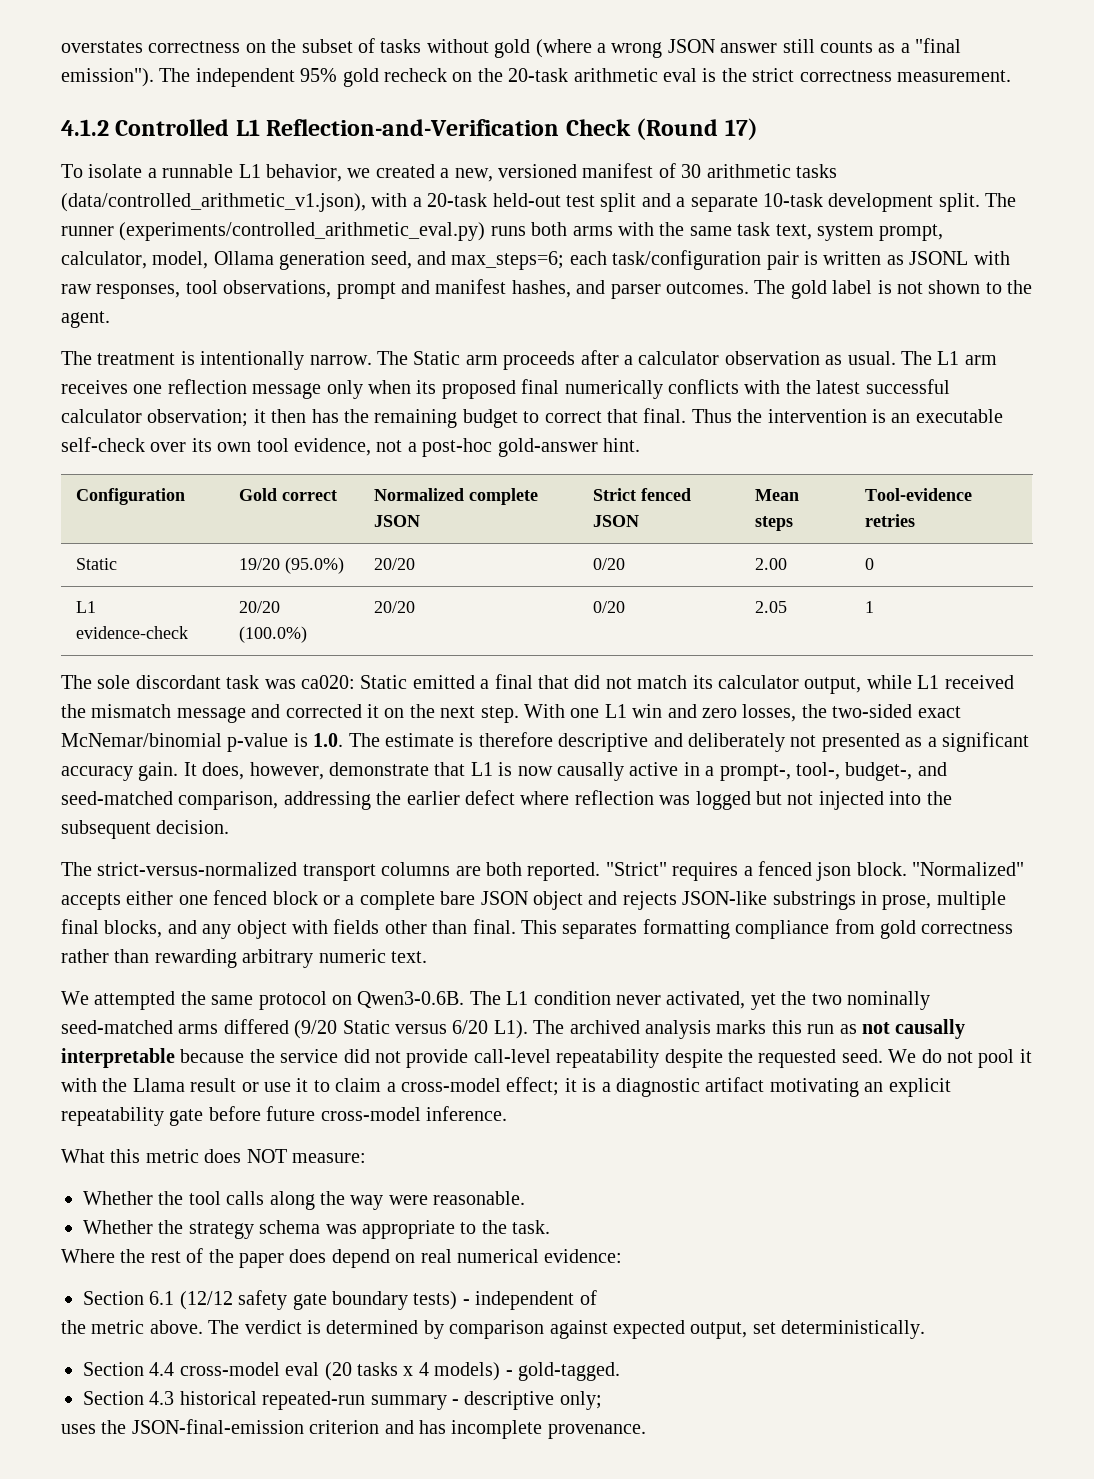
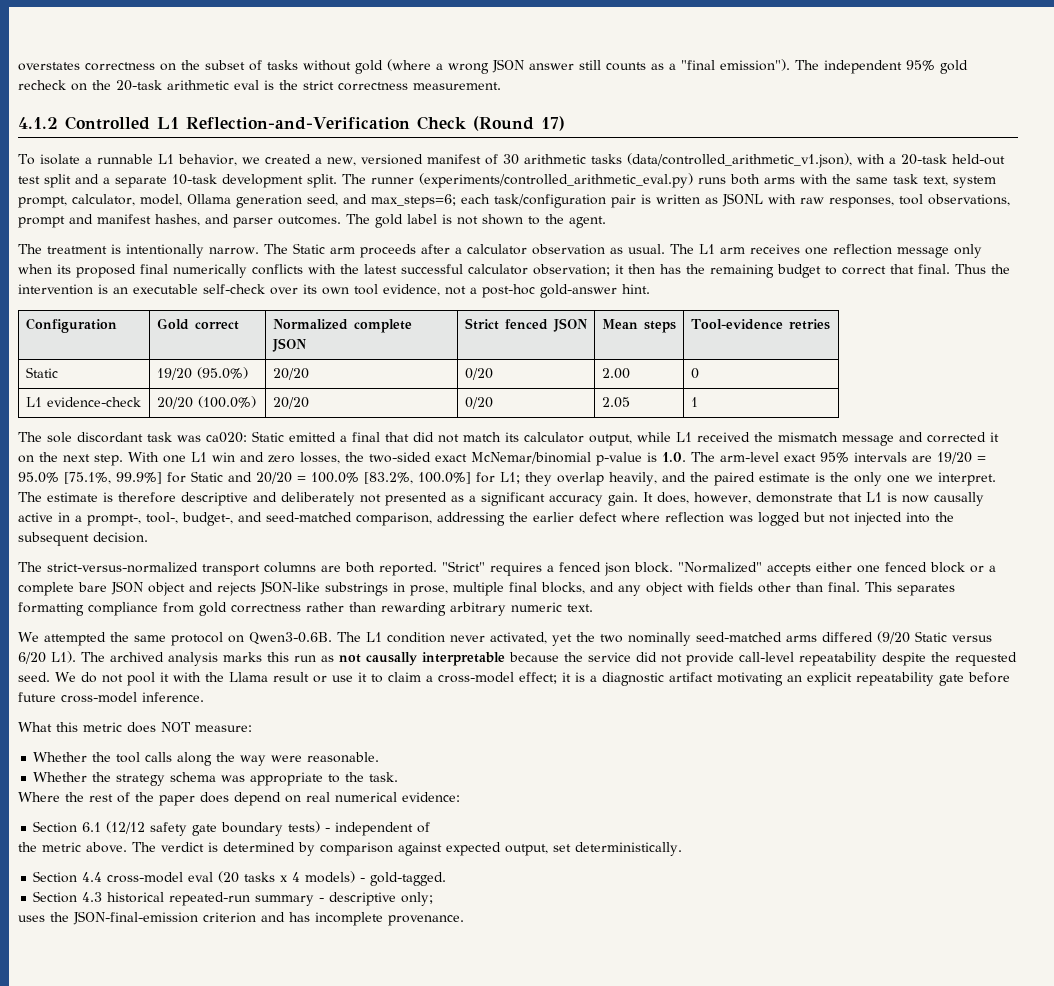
- With one L1 win and zero losses, the two-sided exact McNemar/binomial p-value is 1.0. The estimate is therefore descriptive and deliberately not presented as a significant accuracy gain.
+ With one L1 win and zero losses, the two-sided exact McNemar/binomial p-value is 1.0. The arm-level exact 95% intervals are 19/20 = 95.0% [75.1%, 99.9%] for Static and 20/20 = 100.0% [83.2%, 100.0%] for L1; they overlap heavily, and the paired estimate is the only one we interpret. The estimate is therefore descriptive and deliberately not presented as a significant accuracy gain.

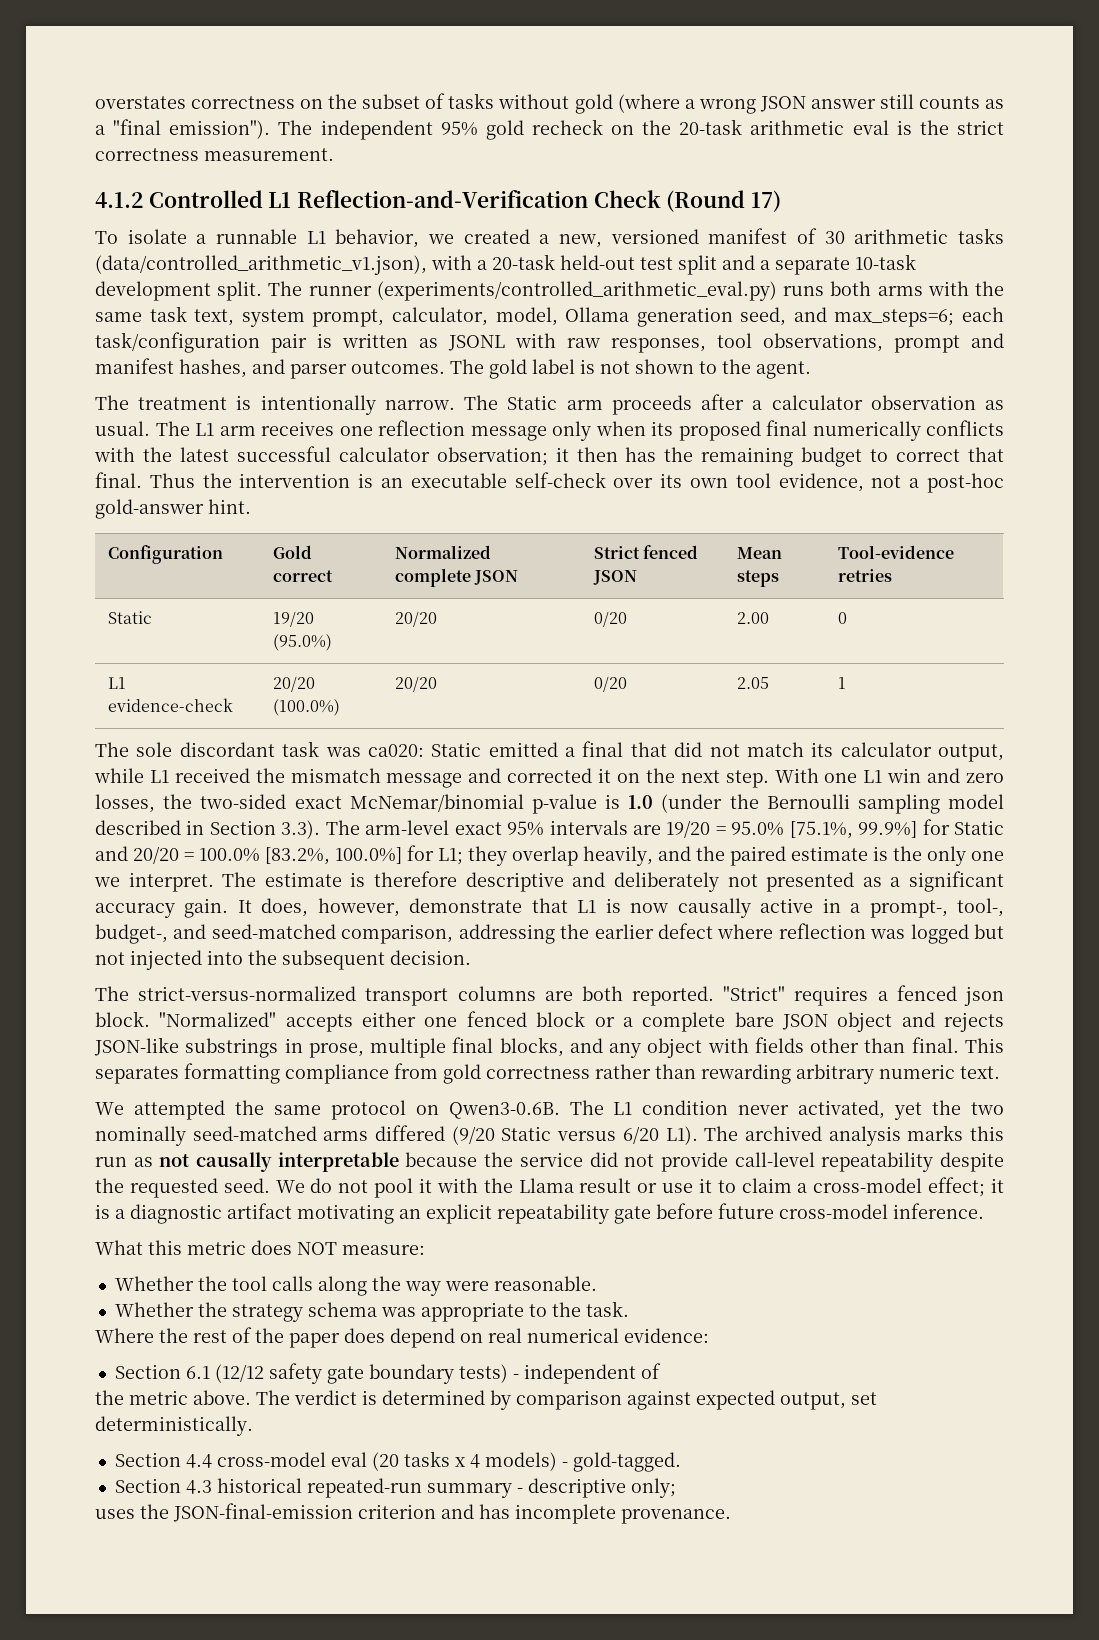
- With one L1 win and zero losses, the two-sided exact McNemar/binomial p-value is 1.0. The arm-level exact 95% intervals are 19/20 = 95.0% [75.1%, 99.9%] for Static and 20/20 = 100.0% [83.2%, 100.0%] for L1; they overlap heavily, and the paired estimate is the only one we interpret.
+ With one L1 win and zero losses, the two-sided exact McNemar/binomial p-value is 1.0 (under the Bernoulli sampling model described in Section 3.3). The arm-level exact 95% intervals are 19/20 = 95.0% [75.1%, 99.9%] for Static and 20/20 = 100.0% [83.2%, 100.0%] for L1; they overlap heavily, and the paired estimate is the only one we interpret.

